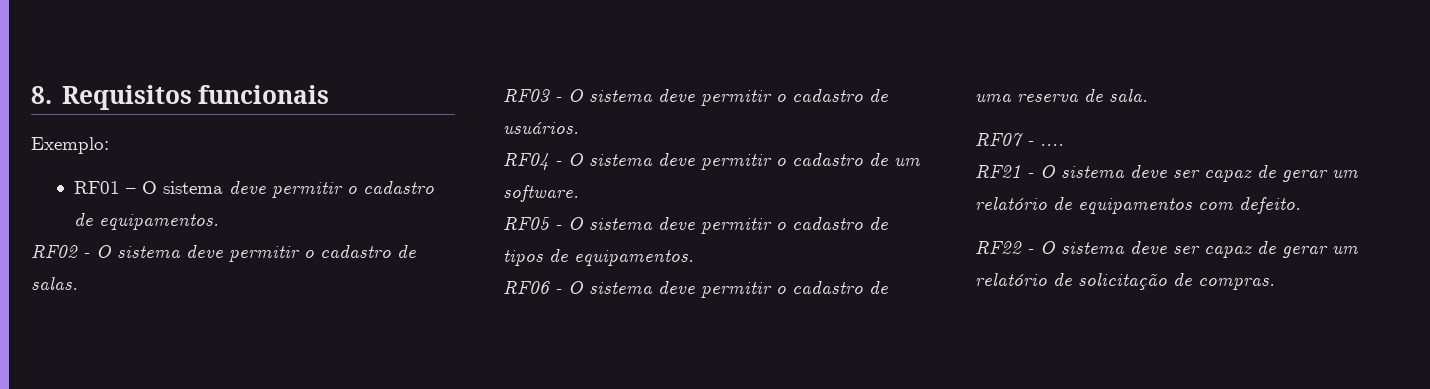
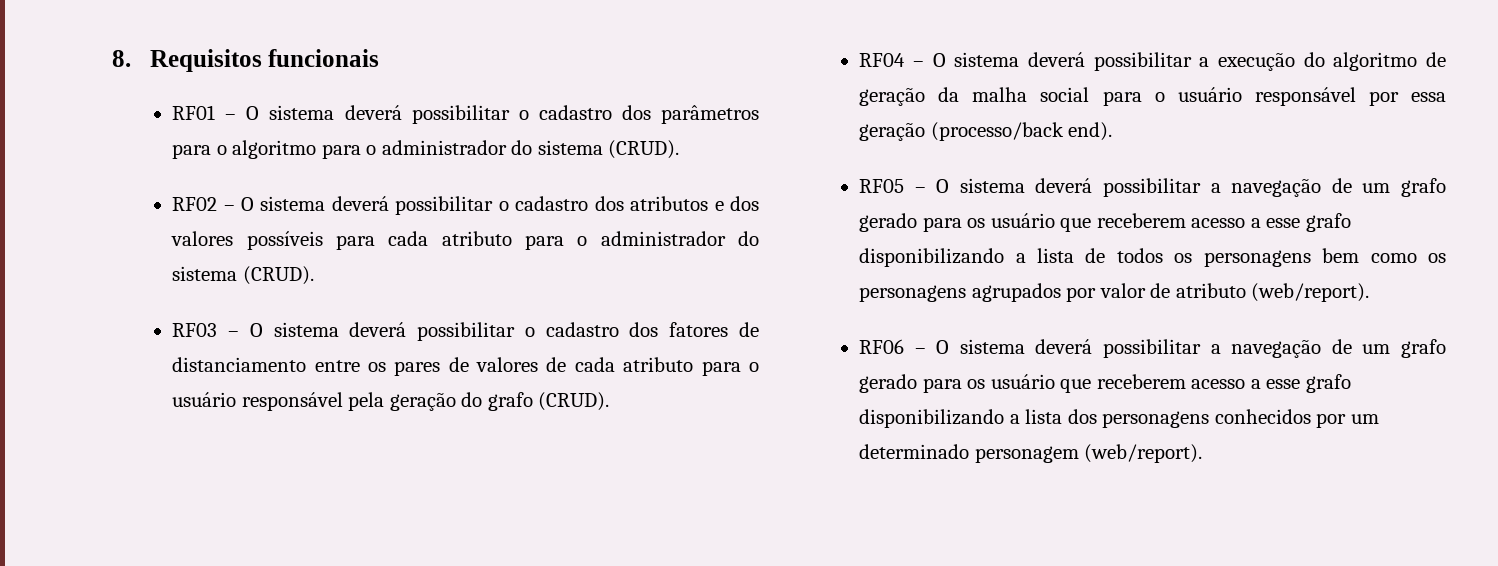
- Exemplo:
- RF01 – O sistema deve permitir o cadastro de equipamentos.
- RF02 - O sistema deve permitir o cadastro de salas.
- RF03 - O sistema deve permitir o cadastro de usuários.
- RF04 - O sistema deve permitir o cadastro de um software.
- RF05 - O sistema deve permitir o cadastro de tipos de equipamentos.
- RF06 - O sistema deve permitir o cadastro de uma reserva de sala.
- RF07 - ....
- RF21 - O sistema deve ser capaz de gerar um relatório de equipamentos com defeito.
- RF22 - O sistema deve ser capaz de gerar um relatório de solicitação de compras.
+ RF01 – O sistema deverá possibilitar o cadastro dos parâmetros para o algoritmo para o administrador do sistema (CRUD).
+ RF02 – O sistema deverá possibilitar o cadastro dos atributos e dos valores possíveis para cada atributo para o administrador do sistema (CRUD).
+ RF03 – O sistema deverá possibilitar o cadastro dos fatores de distanciamento entre os pares de valores de cada atributo para o usuário responsável pela geração do grafo (CRUD).
+ RF04 – O sistema deverá possibilitar a execução do algoritmo de geração da malha social para o usuário responsável por essa geração (processo/back end).
+ RF05 – O sistema deverá possibilitar a navegação de um grafo gerado para os usuário que receberem acesso a esse grafo disponibilizando a lista de todos os personagens bem como os personagens agrupados por valor de atributo (web/report).
+ RF06 – O sistema deverá possibilitar a navegação de um grafo gerado para os usuário que receberem acesso a esse grafo disponibilizando a lista dos personagens conhecidos por um determinado personagem (web/report).

